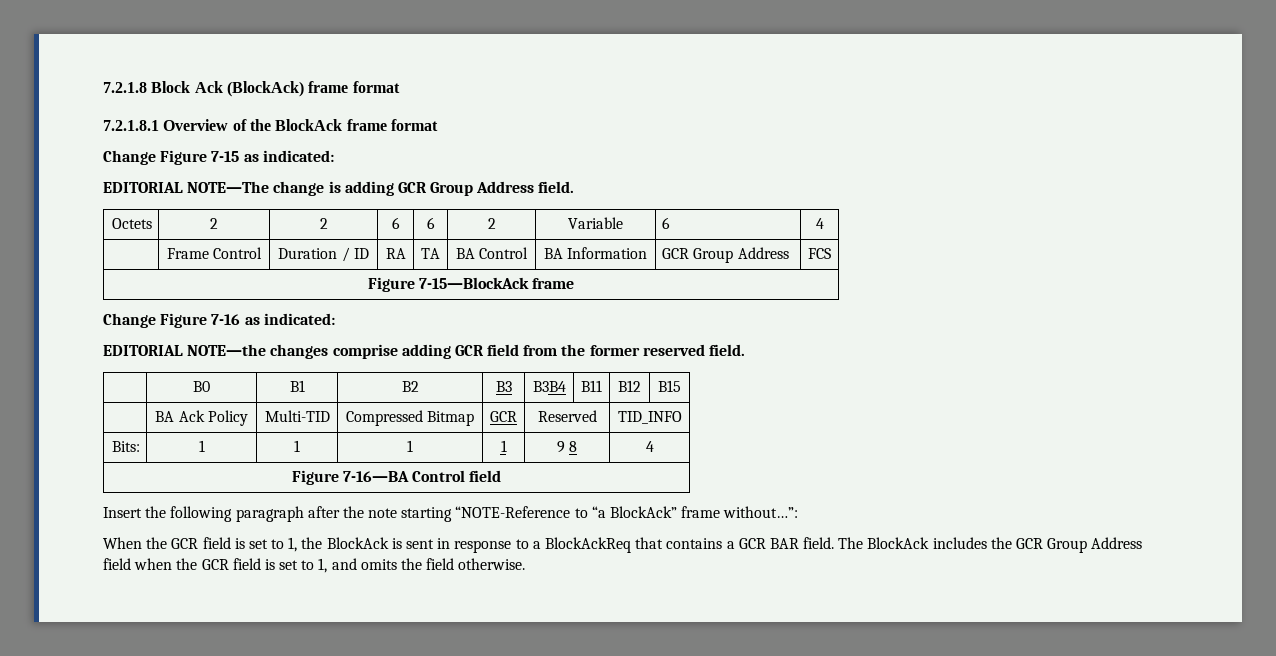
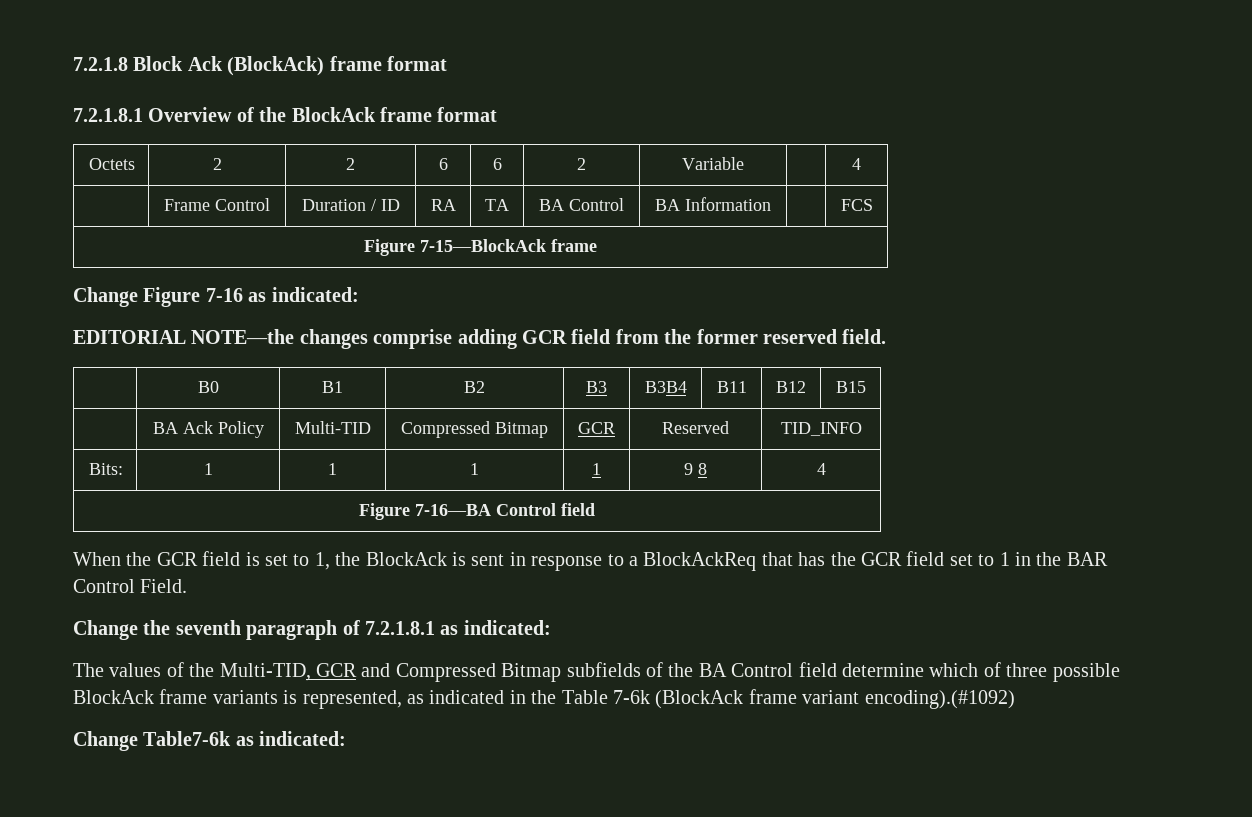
- Change Figure 7-15 as indicated:
- EDITORIAL NOTE—The change is adding GCR Group Address field.
- Octets | 2 | 2 | 6 | 6 | 2 | Variable | 6 | 4
+ Octets | 2 | 2 | 6 | 6 | 2 | Variable | | 4
- | Frame Control | Duration / ID | RA | TA | BA Control | BA Information | GCR Group Address | FCS
+ | Frame Control | Duration / ID | RA | TA | BA Control | BA Information | | FCS
- Insert the following paragraph after the note starting “NOTE-Reference to “a BlockAck” frame without…”:
- When the GCR field is set to 1, the BlockAck is sent in response to a BlockAckReq that contains a GCR BAR field. The BlockAck includes the GCR Group Address field when the GCR field is set to 1, and omits the field otherwise.
+ When the GCR field is set to 1, the BlockAck is sent in response to a BlockAckReq that has the GCR field set to 1 in the BAR Control Field.
+ Change the seventh paragraph of 7.2.1.8.1 as indicated:
+ The values of the Multi-TID, GCR and Compressed Bitmap subfields of the BA Control field determine which of three possible BlockAck frame variants is represented, as indicated in the Table 7-6k (BlockAck frame variant encoding).(#1092)
+ Change Table7-6k as indicated:

